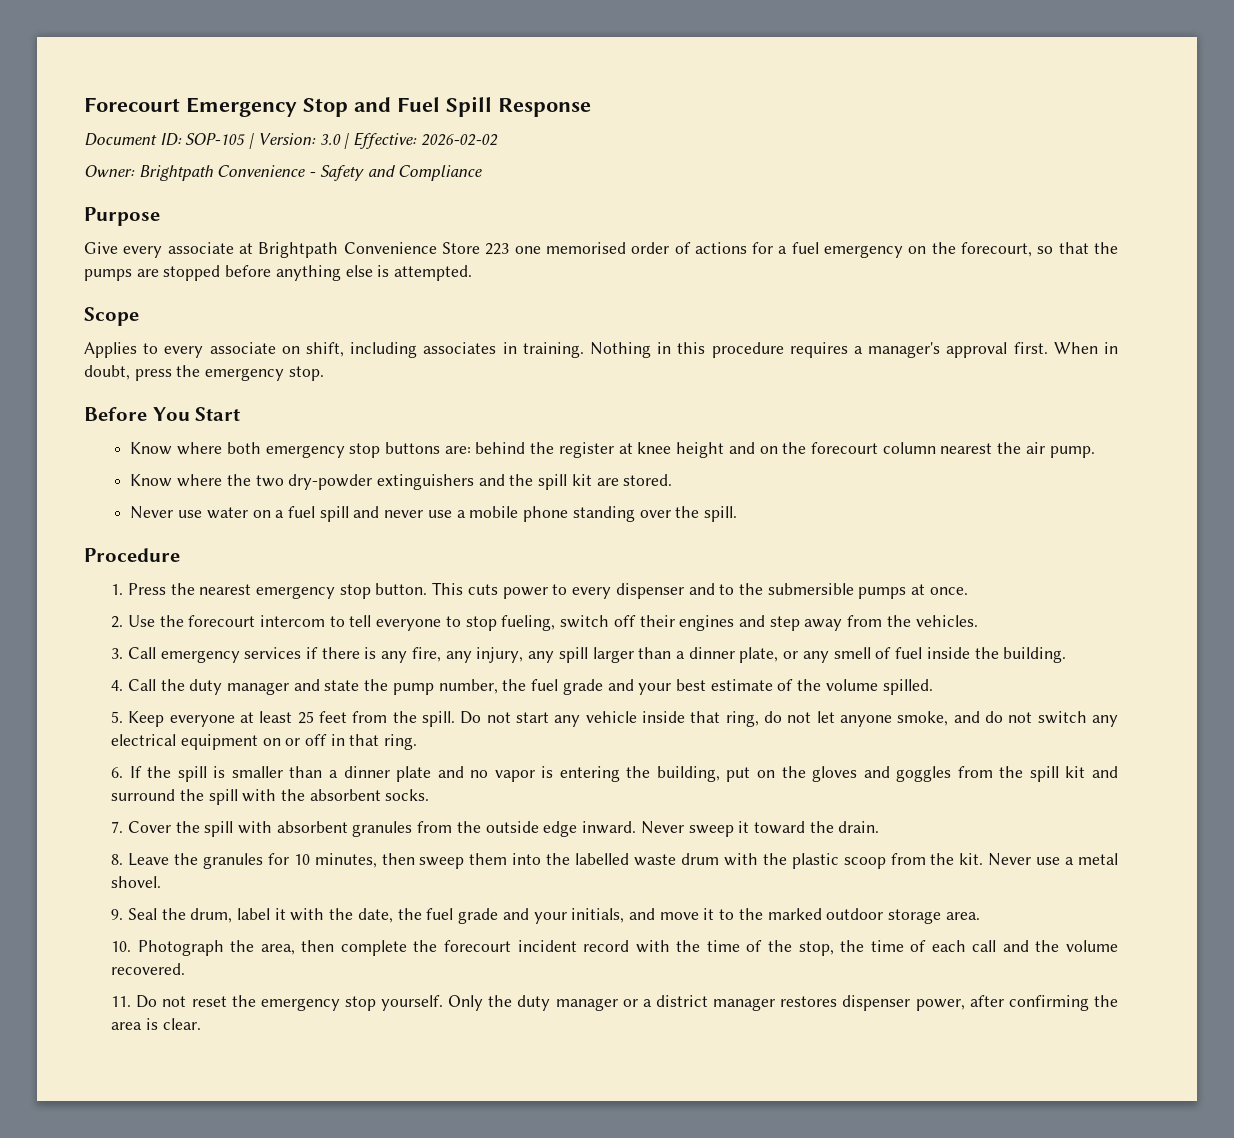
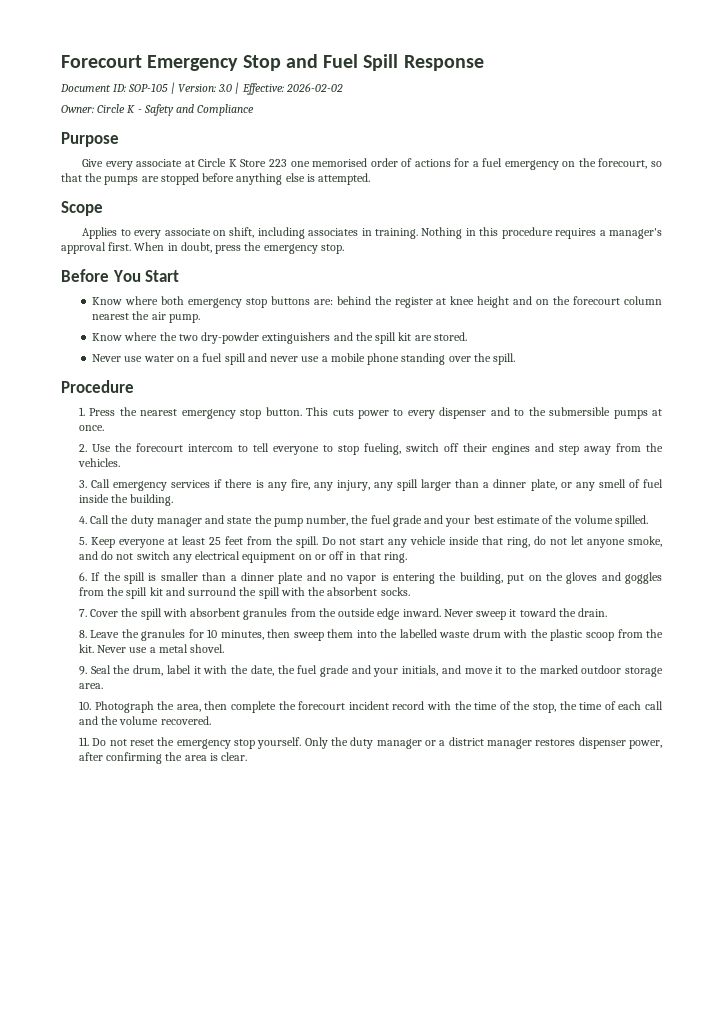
- Owner: Brightpath Convenience - Safety and Compliance
+ Owner: Circle K - Safety and Compliance
- Give every associate at Brightpath Convenience Store 223 one memorised order of actions for a fuel emergency on the forecourt, so that the pumps are stopped before anything else is attempted.
+ Give every associate at Circle K Store 223 one memorised order of actions for a fuel emergency on the forecourt, so that the pumps are stopped before anything else is attempted.

